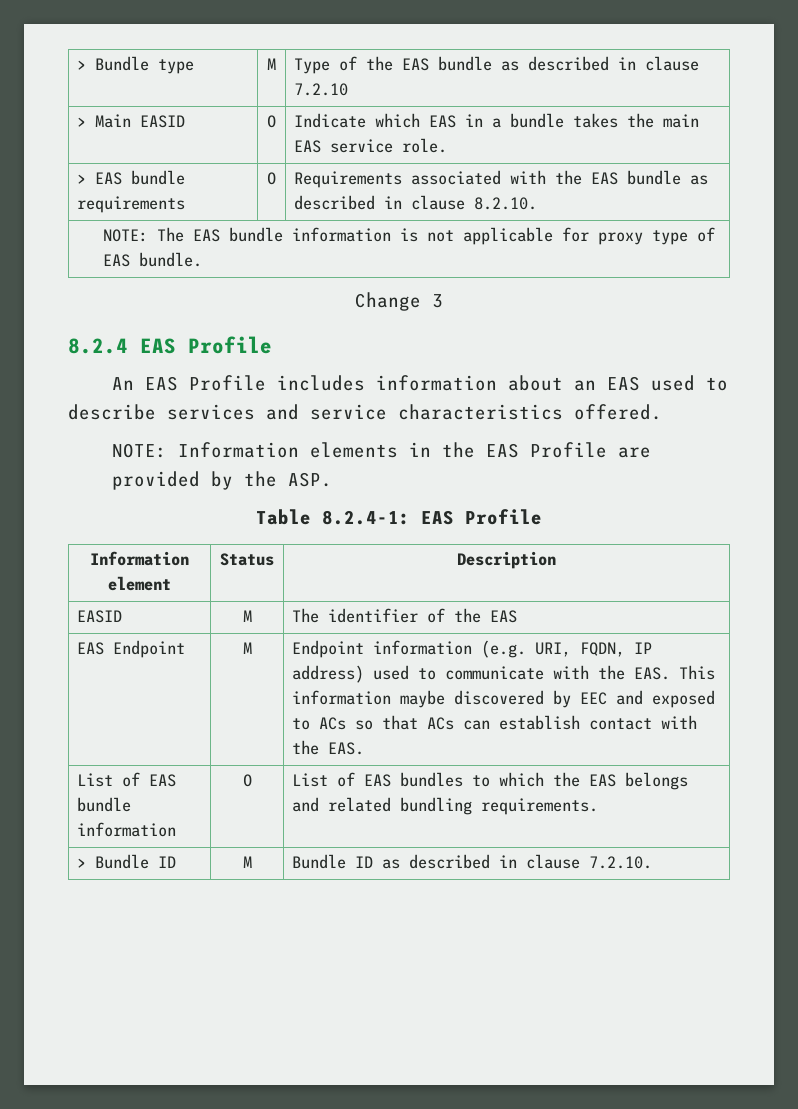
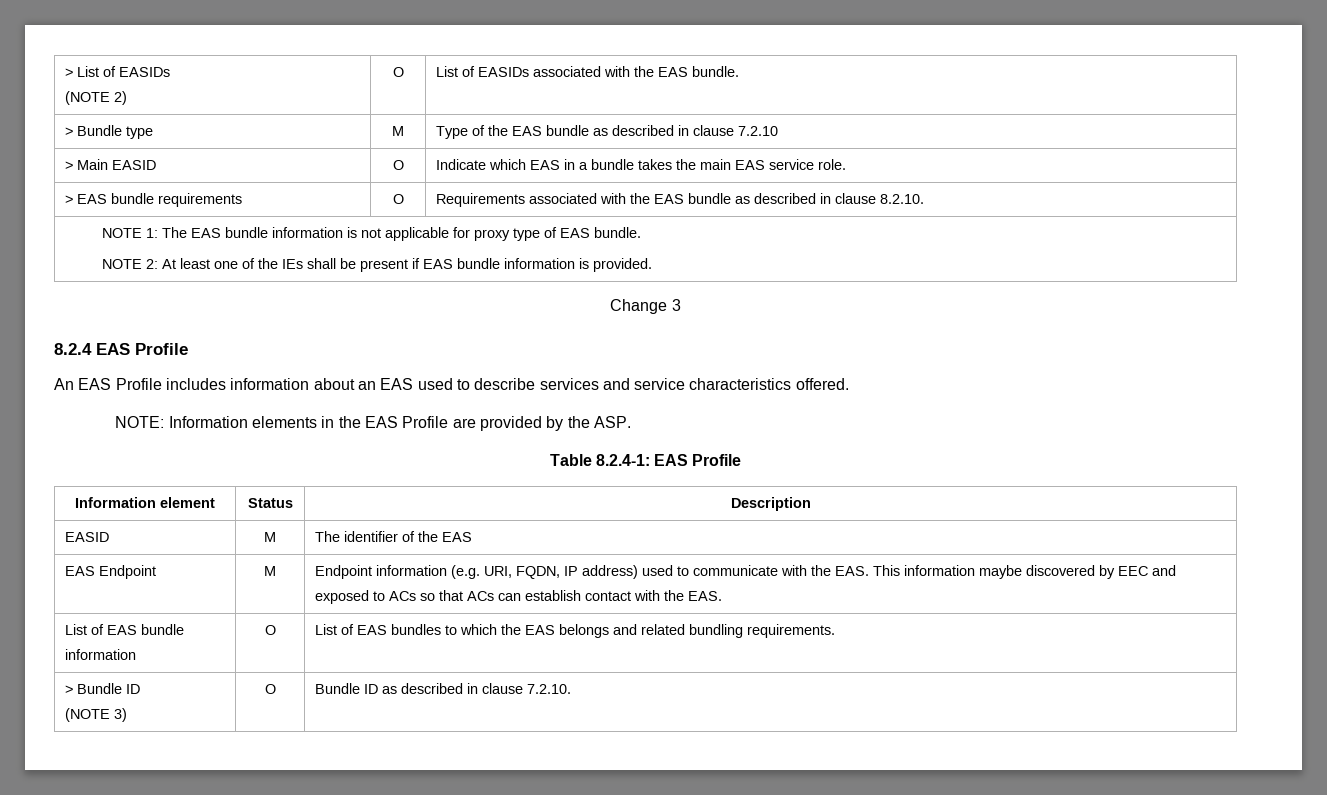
+ > List of EASIDs
+ (NOTE 2) | O | List of EASIDs associated with the EAS bundle.
- NOTE: The EAS bundle information is not applicable for proxy type of EAS bundle.
+ NOTE 1: The EAS bundle information is not applicable for proxy type of EAS bundle.
+ NOTE 2: At least one of the IEs shall be present if EAS bundle information is provided.
- > Bundle ID | M | Bundle ID as described in clause 7.2.10.
+ > Bundle ID
+ (NOTE 3) | O | Bundle ID as described in clause 7.2.10.

